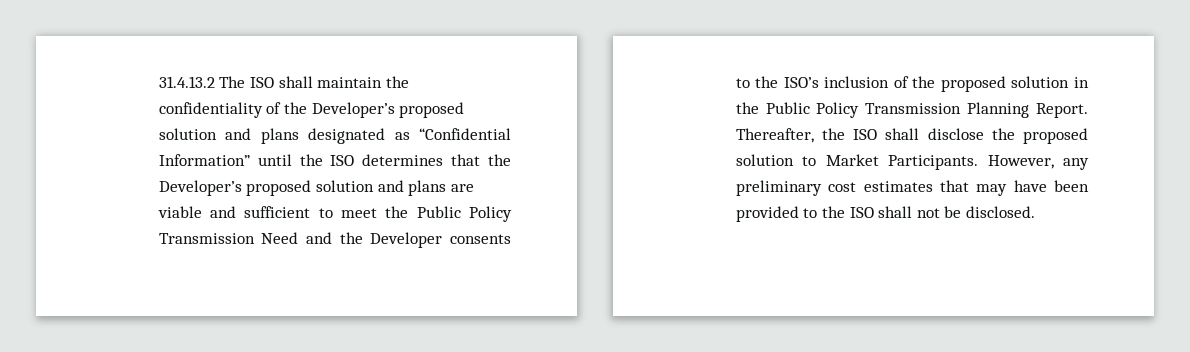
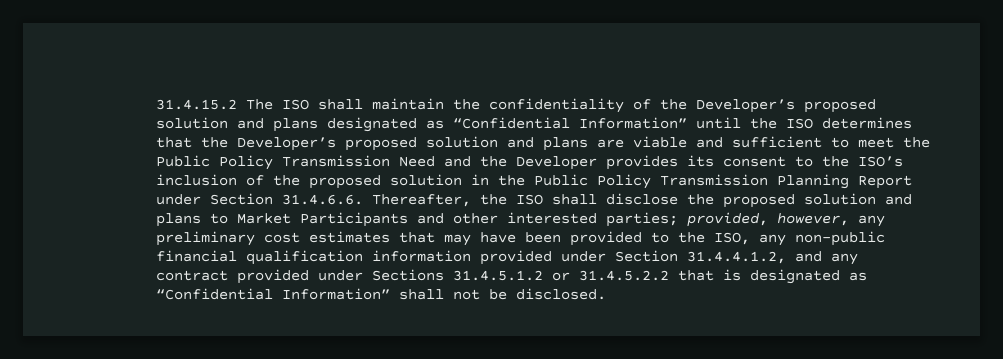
- 31.4.13.2 The ISO shall maintain the confidentiality of the Developer’s proposed solution and plans designated as “Confidential Information” until the ISO determines that the Developer’s proposed solution and plans are viable and sufficient to meet the Public Policy Transmission Need and the Developer consents to the ISO’s inclusion of the proposed solution in the Public Policy Transmission Planning Report. Thereafter, the ISO shall disclose the proposed solution to Market Participants. However, any preliminary cost estimates that may have been provided to the ISO shall not be disclosed.
+ 31.4.15.2 The ISO shall maintain the confidentiality of the Developer’s proposed solution and plans designated as “Confidential Information” until the ISO determines that the Developer’s proposed solution and plans are viable and sufficient to meet the Public Policy Transmission Need and the Developer provides its consent to the ISO’s inclusion of the proposed solution in the Public Policy Transmission Planning Report under Section 31.4.6.6. Thereafter, the ISO shall disclose the proposed solution and plans to Market Participants and other interested parties; provided, however, any preliminary cost estimates that may have been provided to the ISO, any non-public financial qualification information provided under Section 31.4.4.1.2, and any contract provided under Sections 31.4.5.1.2 or 31.4.5.2.2 that is designated as “Confidential Information” shall not be disclosed.

